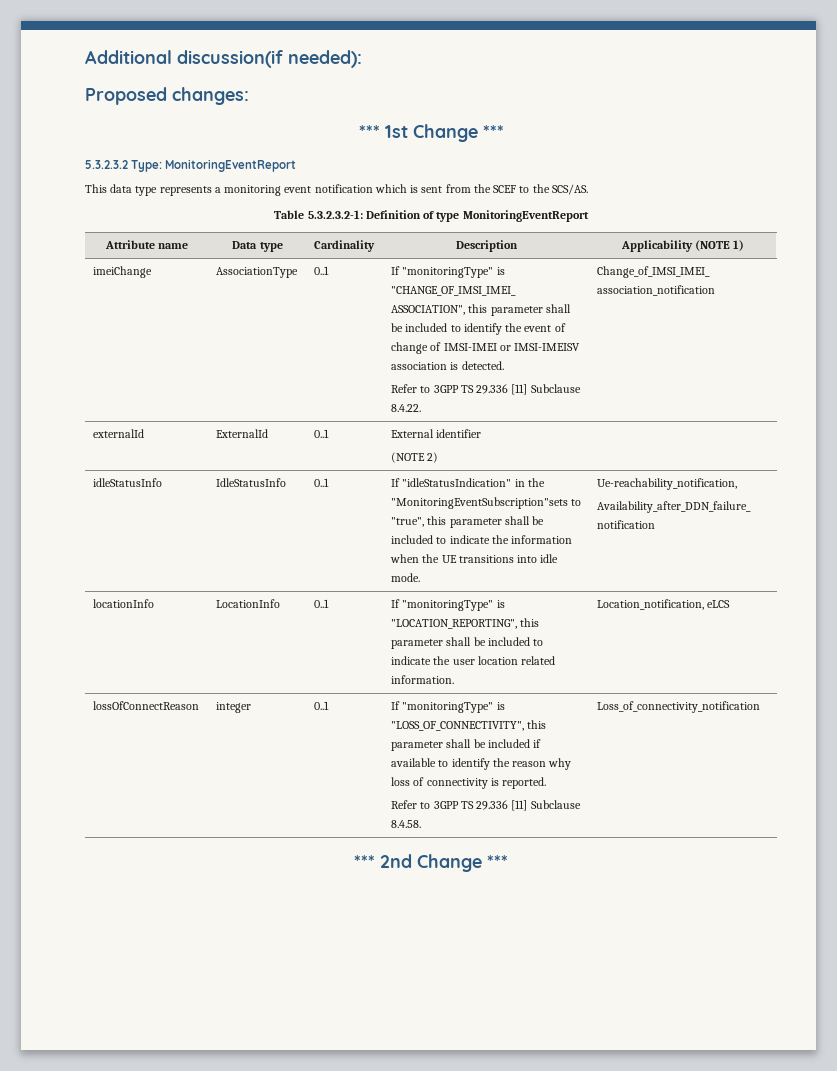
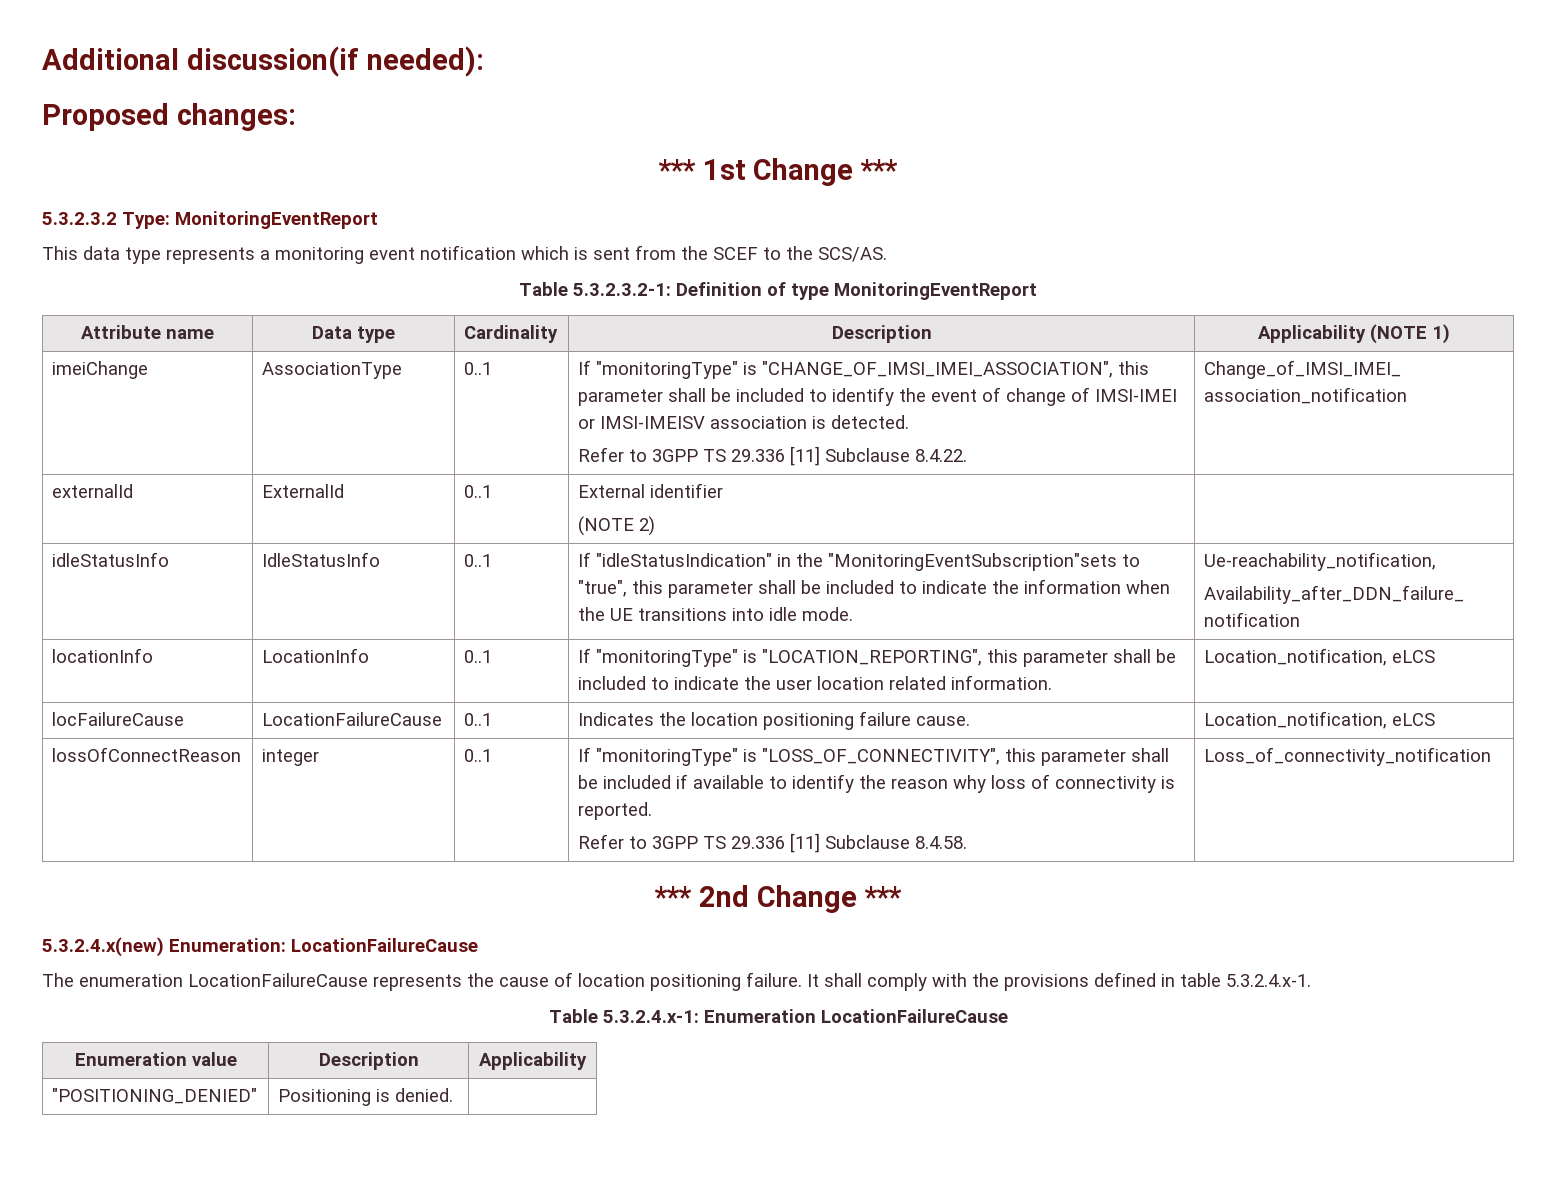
+ locFailureCause | LocationFailureCause | 0..1 | Indicates the location positioning failure cause. | Location_notification, eLCS
+ 5.3.2.4.x(new) Enumeration: LocationFailureCause
+ The enumeration LocationFailureCause represents the cause of location positioning failure. It shall comply with the provisions defined in table 5.3.2.4.x-1.
+ Table 5.3.2.4.x-1: Enumeration LocationFailureCause
+ Enumeration value | Description | Applicability
+ "POSITIONING_DENIED" | Positioning is denied. |

